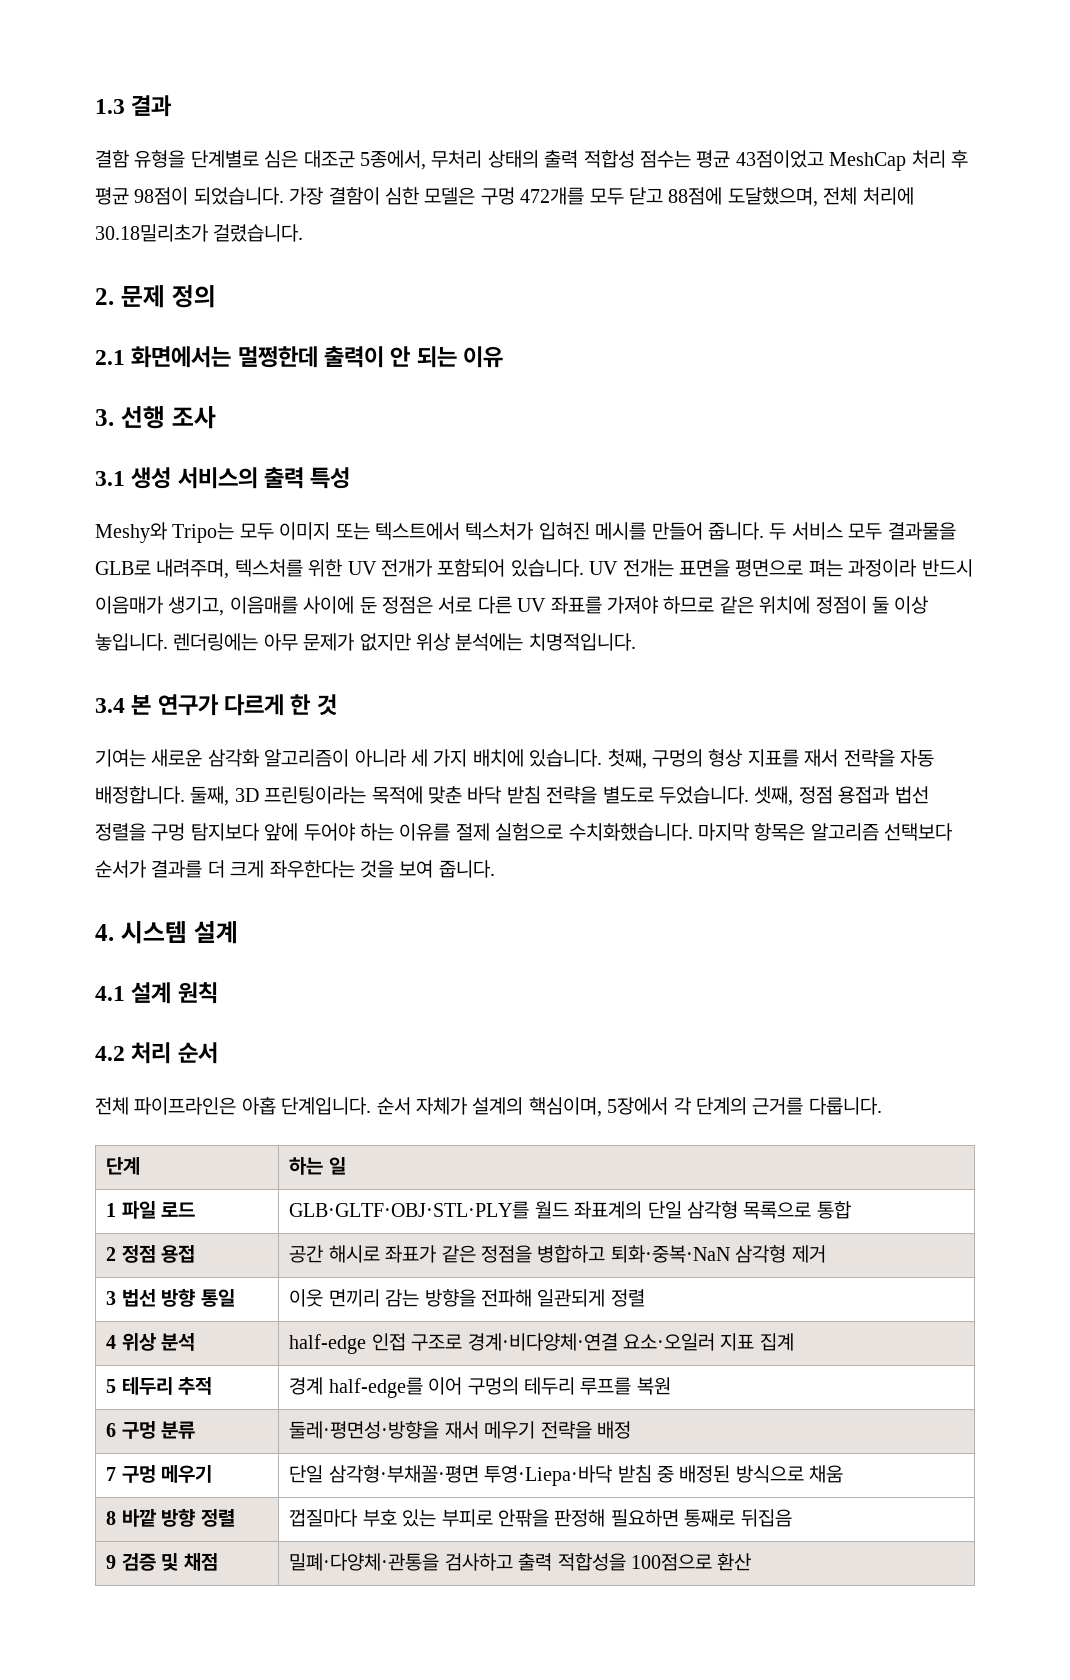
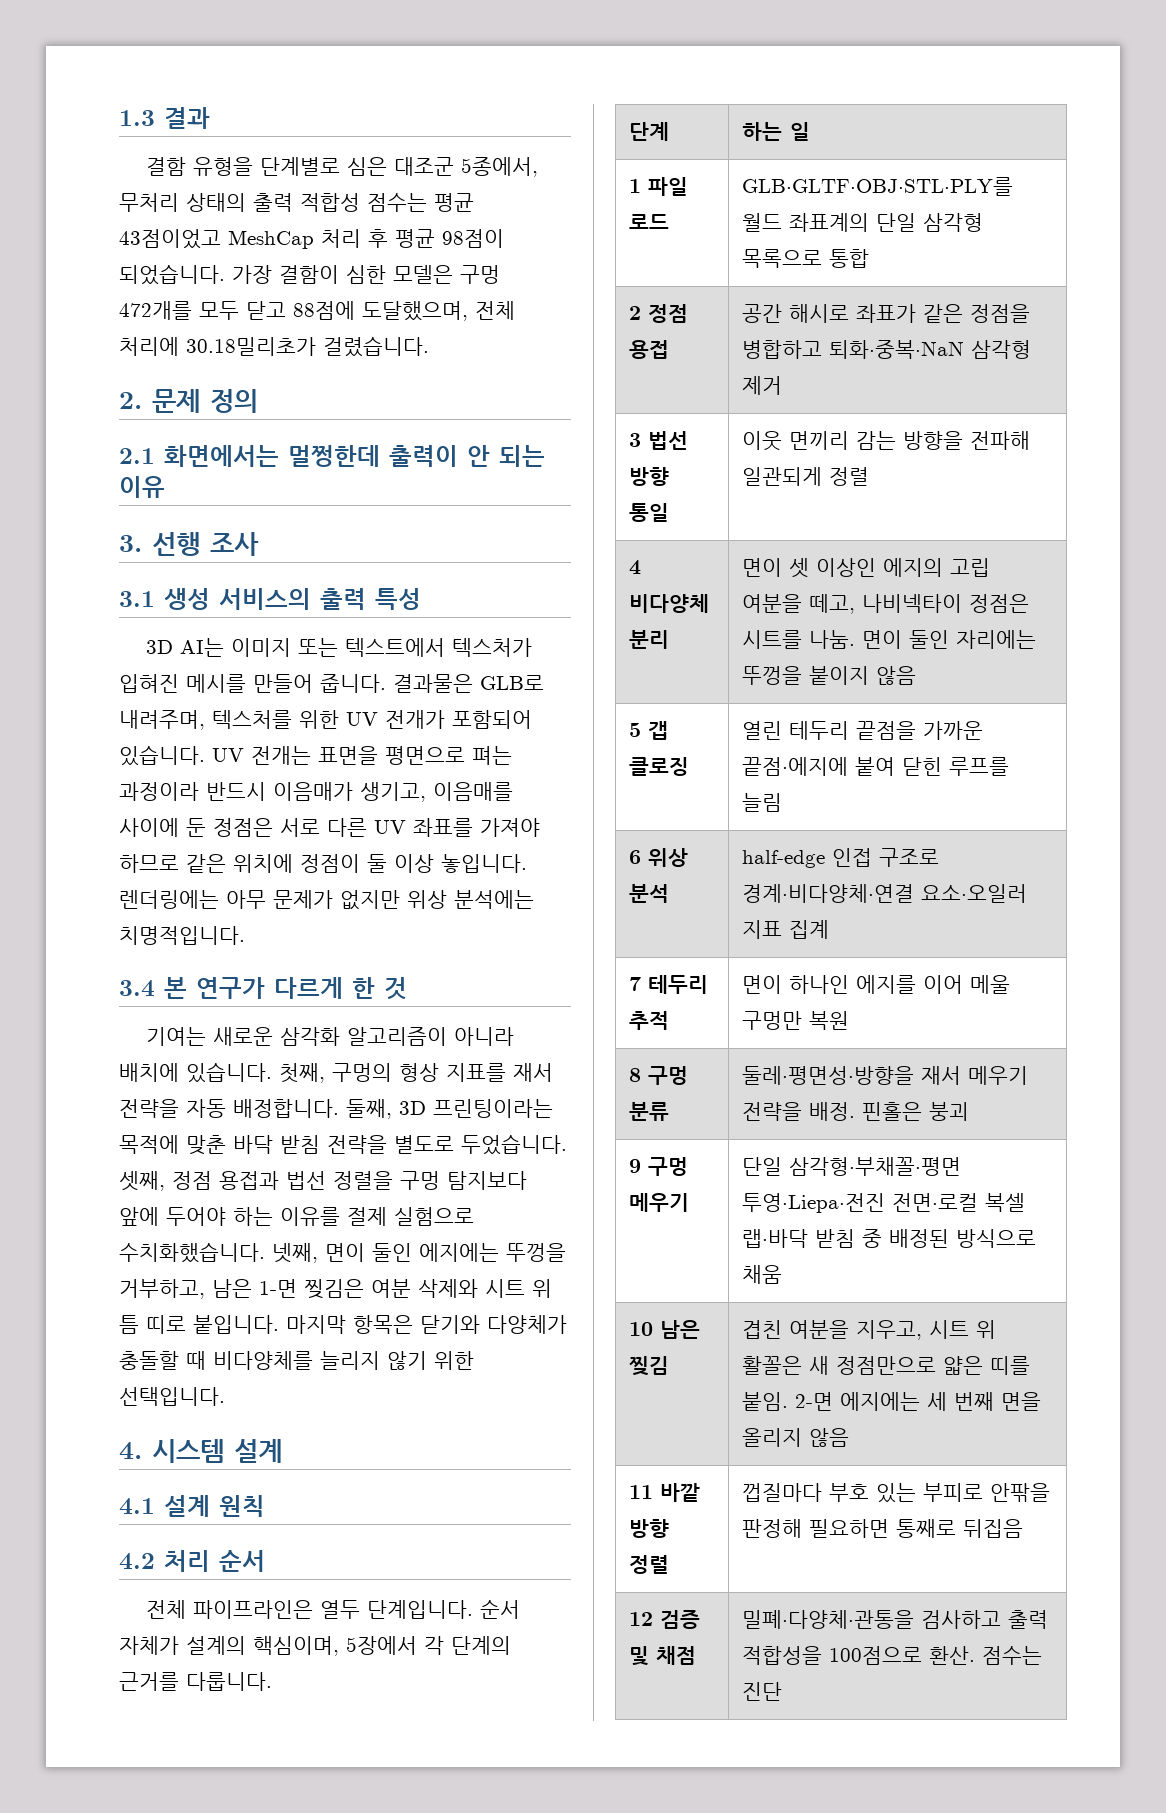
- Meshy와 Tripo는 모두 이미지 또는 텍스트에서 텍스처가 입혀진 메시를 만들어 줍니다.
+ 3D AI는 이미지 또는 텍스트에서 텍스처가 입혀진 메시를 만들어 줍니다.
- 두 서비스 모두 결과물을 GLB로 내려주며, 텍스처를 위한 UV 전개가 포함되어 있습니다.
+ 결과물은 GLB로 내려주며, 텍스처를 위한 UV 전개가 포함되어 있습니다.
- 기여는 새로운 삼각화 알고리즘이 아니라 세 가지 배치에 있습니다.
+ 기여는 새로운 삼각화 알고리즘이 아니라 배치에 있습니다.
- 마지막 항목은 알고리즘 선택보다 순서가 결과를 더 크게 좌우한다는 것을 보여 줍니다.
+ 넷째, 면이 둘인 에지에는 뚜껑을 거부하고, 남은 1-면 찢김은 여분 삭제와 시트 위 틈 띠로 붙입니다. 마지막 항목은 닫기와 다양체가 충돌할 때 비다양체를 늘리지 않기 위한 선택입니다.
- 전체 파이프라인은 아홉 단계입니다.
+ 전체 파이프라인은 열두 단계입니다.
- 4 위상 분석 | half-edge 인접 구조로 경계·비다양체·연결 요소·오일러 지표 집계
+ 4 비다양체 분리 | 면이 셋 이상인 에지의 고립 여분을 떼고, 나비넥타이 정점은 시트를 나눔. 면이 둘인 자리에는 뚜껑을 붙이지 않음
+ 5 갭 클로징 | 열린 테두리 끝점을 가까운 끝점·에지에 붙여 닫힌 루프를 늘림
+ 6 위상 분석 | half-edge 인접 구조로 경계·비다양체·연결 요소·오일러 지표 집계
- 5 테두리 추적 | 경계 half-edge를 이어 구멍의 테두리 루프를 복원
+ 7 테두리 추적 | 면이 하나인 에지를 이어 메울 구멍만 복원
- 6 구멍 분류 | 둘레·평면성·방향을 재서 메우기 전략을 배정
- 7 구멍 메우기 | 단일 삼각형·부채꼴·평면 투영·Liepa·바닥 받침 중 배정된 방식으로 채움
+ 8 구멍 분류 | 둘레·평면성·방향을 재서 메우기 전략을 배정. 핀홀은 붕괴
+ 9 구멍 메우기 | 단일 삼각형·부채꼴·평면 투영·Liepa·전진 전면·로컬 복셀 랩·바닥 받침 중 배정된 방식으로 채움
- 8 바깥 방향 정렬 | 껍질마다 부호 있는 부피로 안팎을 판정해 필요하면 통째로 뒤집음
+ 10 남은 찢김 | 겹친 여분을 지우고, 시트 위 활꼴은 새 정점만으로 얇은 띠를 붙임. 2-면 에지에는 세 번째 면을 올리지 않음
+ 11 바깥 방향 정렬 | 껍질마다 부호 있는 부피로 안팎을 판정해 필요하면 통째로 뒤집음
- 9 검증 및 채점 | 밀폐·다양체·관통을 검사하고 출력 적합성을 100점으로 환산
+ 12 검증 및 채점 | 밀폐·다양체·관통을 검사하고 출력 적합성을 100점으로 환산. 점수는 진단

